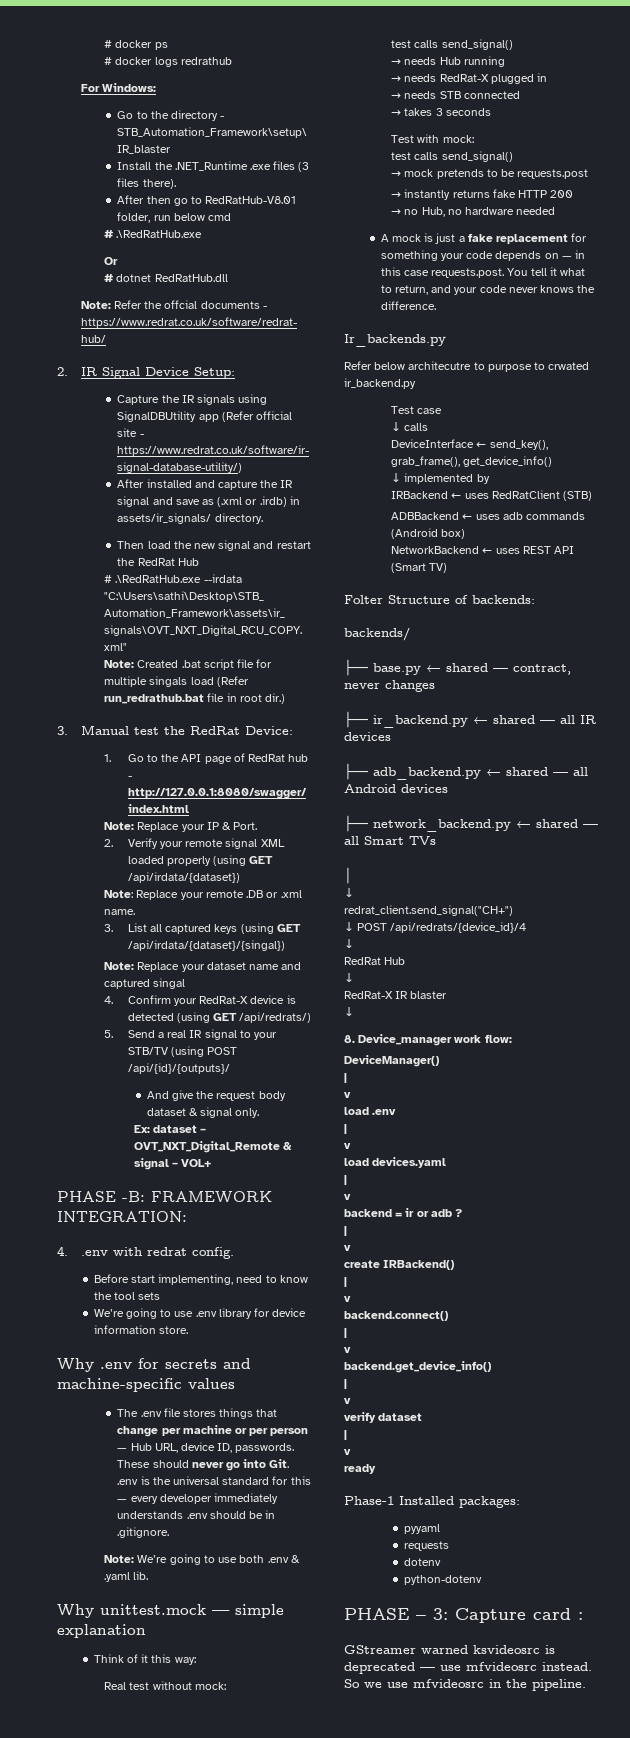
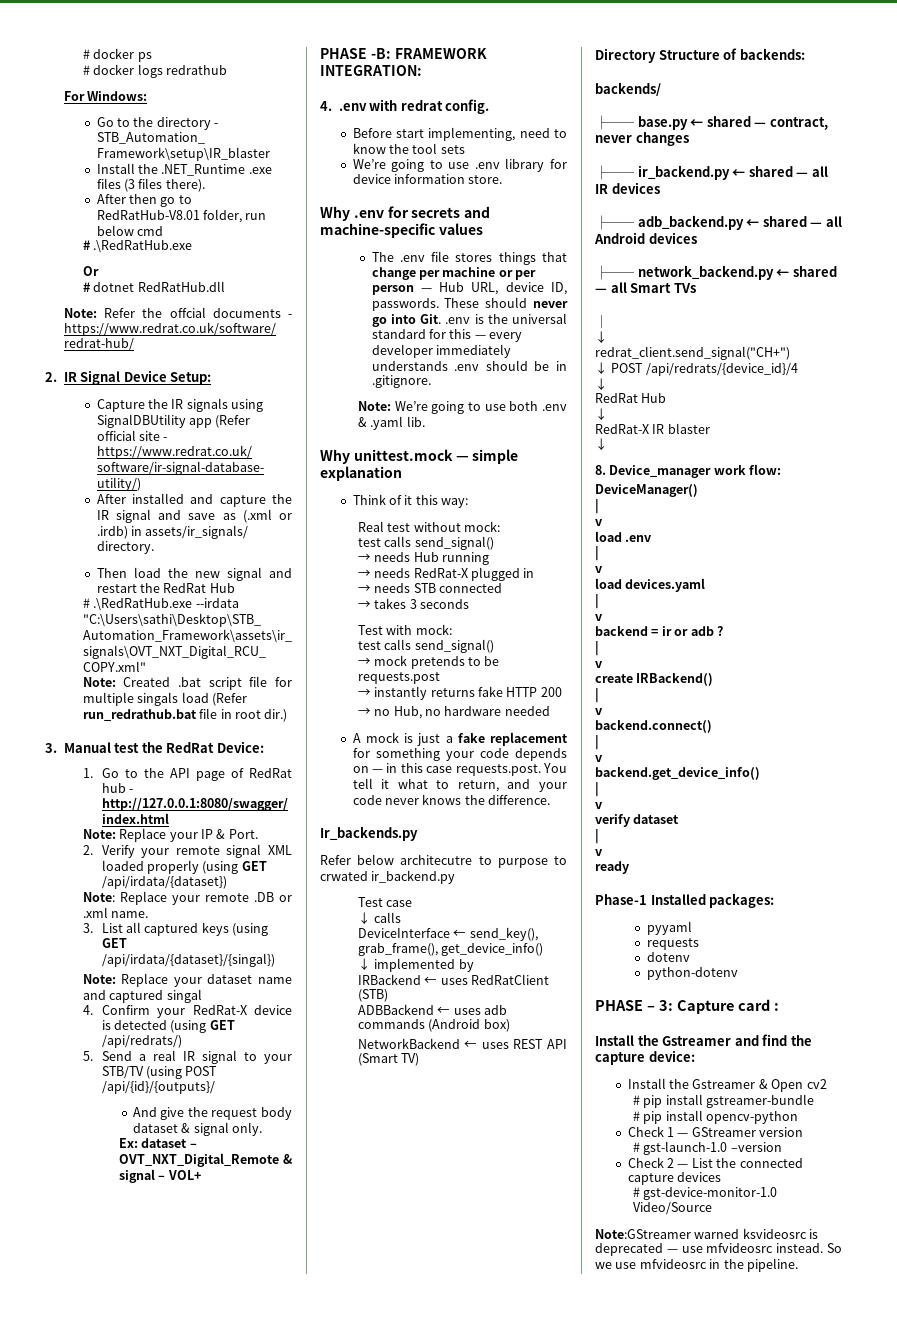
- Folter Structure of backends:
+ Directory Structure of backends:
- GStreamer warned ksvideosrc is deprecated — use mfvideosrc instead.
+ Install the Gstreamer and find the capture device:
+ Install the Gstreamer & Open cv2
+ # pip install gstreamer-bundle
+ # pip install opencv-python
+ Check 1 — GStreamer version
+ # gst-launch-1.0 –version
+ Check 2 — List the connected capture devices
+ # gst-device-monitor-1.0 Video/Source
+ Note:GStreamer warned ksvideosrc is deprecated — use mfvideosrc instead.

